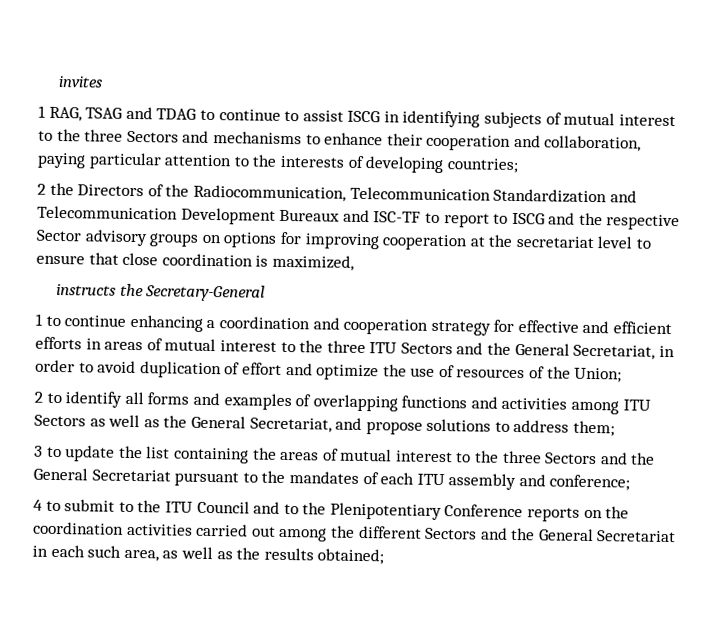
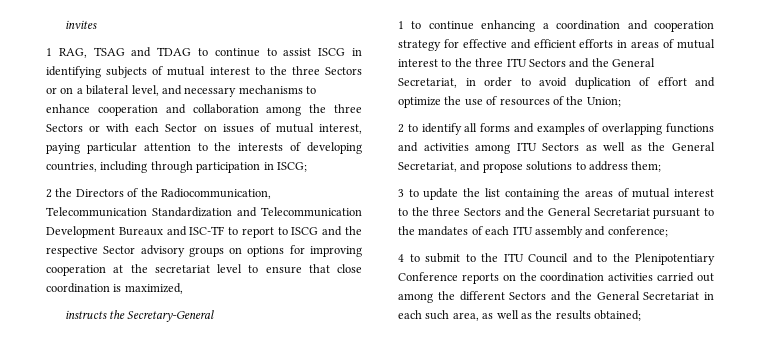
- 1 RAG, TSAG and TDAG to continue to assist ISCG in identifying subjects of mutual interest to the three Sectors and mechanisms to enhance their cooperation and collaboration, paying particular attention to the interests of developing countries;
+ 1 RAG, TSAG and TDAG to continue to assist ISCG in identifying subjects of mutual interest to the three Sectors or on a bilateral level, and necessary mechanisms to enhance cooperation and collaboration among the three Sectors or with each Sector on issues of mutual interest, paying particular attention to the interests of developing countries, including through participation in ISCG;

